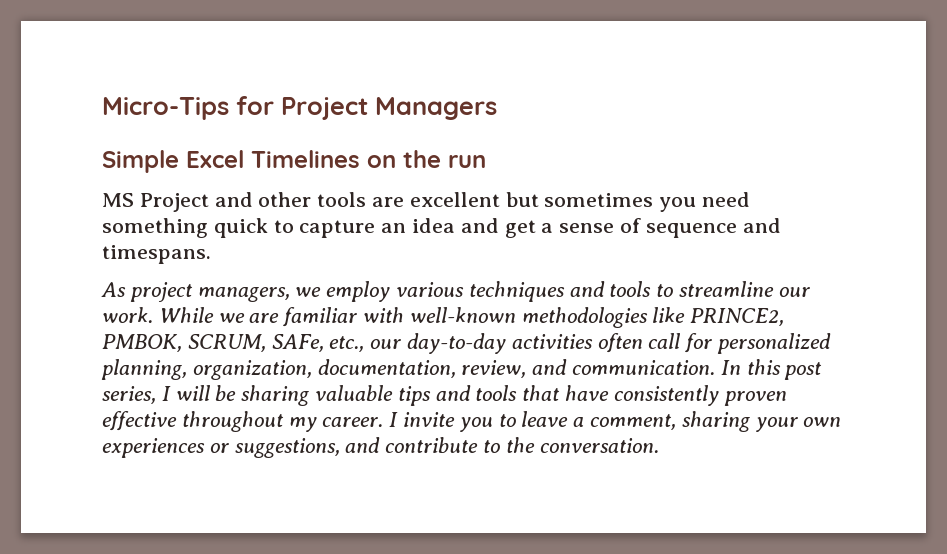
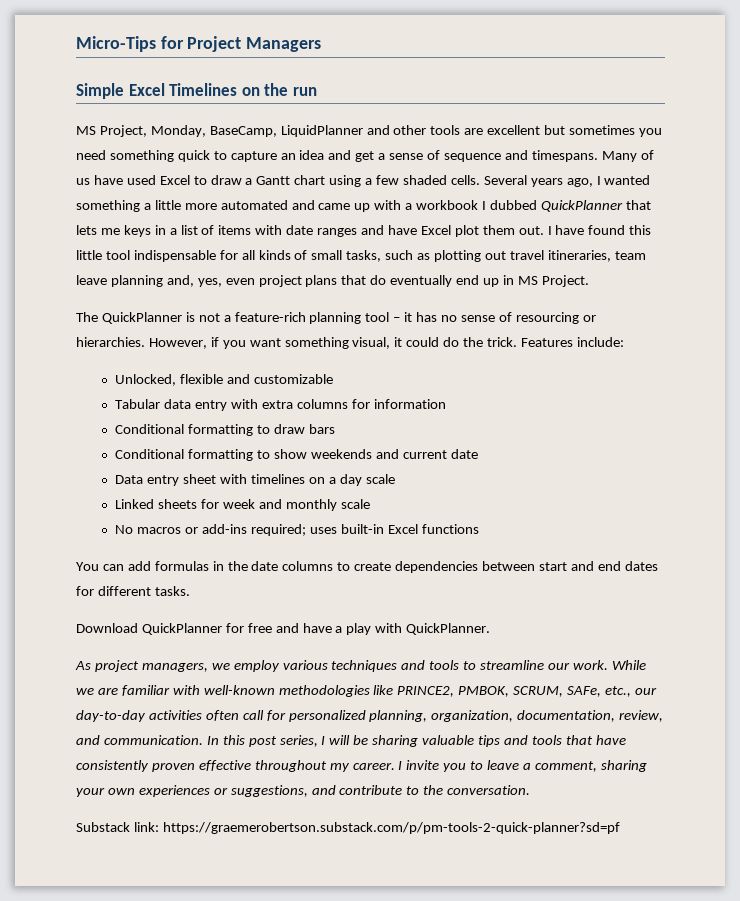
- MS Project and other tools are excellent but sometimes you need something quick to capture an idea and get a sense of sequence and timespans.
+ MS Project, Monday, BaseCamp, LiquidPlanner and other tools are excellent but sometimes you need something quick to capture an idea and get a sense of sequence and timespans. Many of us have used Excel to draw a Gantt chart using a few shaded cells. Several years ago, I wanted something a little more automated and came up with a workbook I dubbed QuickPlanner that lets me keys in a list of items with date ranges and have Excel plot them out. I have found this little tool indispensable for all kinds of small tasks, such as plotting out travel itineraries, team leave planning and, yes, even project plans that do eventually end up in MS Project.
+ The QuickPlanner is not a feature-rich planning tool – it has no sense of resourcing or hierarchies. However, if you want something visual, it could do the trick. Features include:
+ Unlocked, flexible and customizable
+ Tabular data entry with extra columns for information
+ Conditional formatting to draw bars
+ Conditional formatting to show weekends and current date
+ Data entry sheet with timelines on a day scale
+ Linked sheets for week and monthly scale
+ No macros or add-ins required; uses built-in Excel functions
+ You can add formulas in the date columns to create dependencies between start and end dates for different tasks.
+ Download QuickPlanner for free and have a play with QuickPlanner.
+ Substack link: https://graemerobertson.substack.com/p/pm-tools-2-quick-planner?sd=pf

